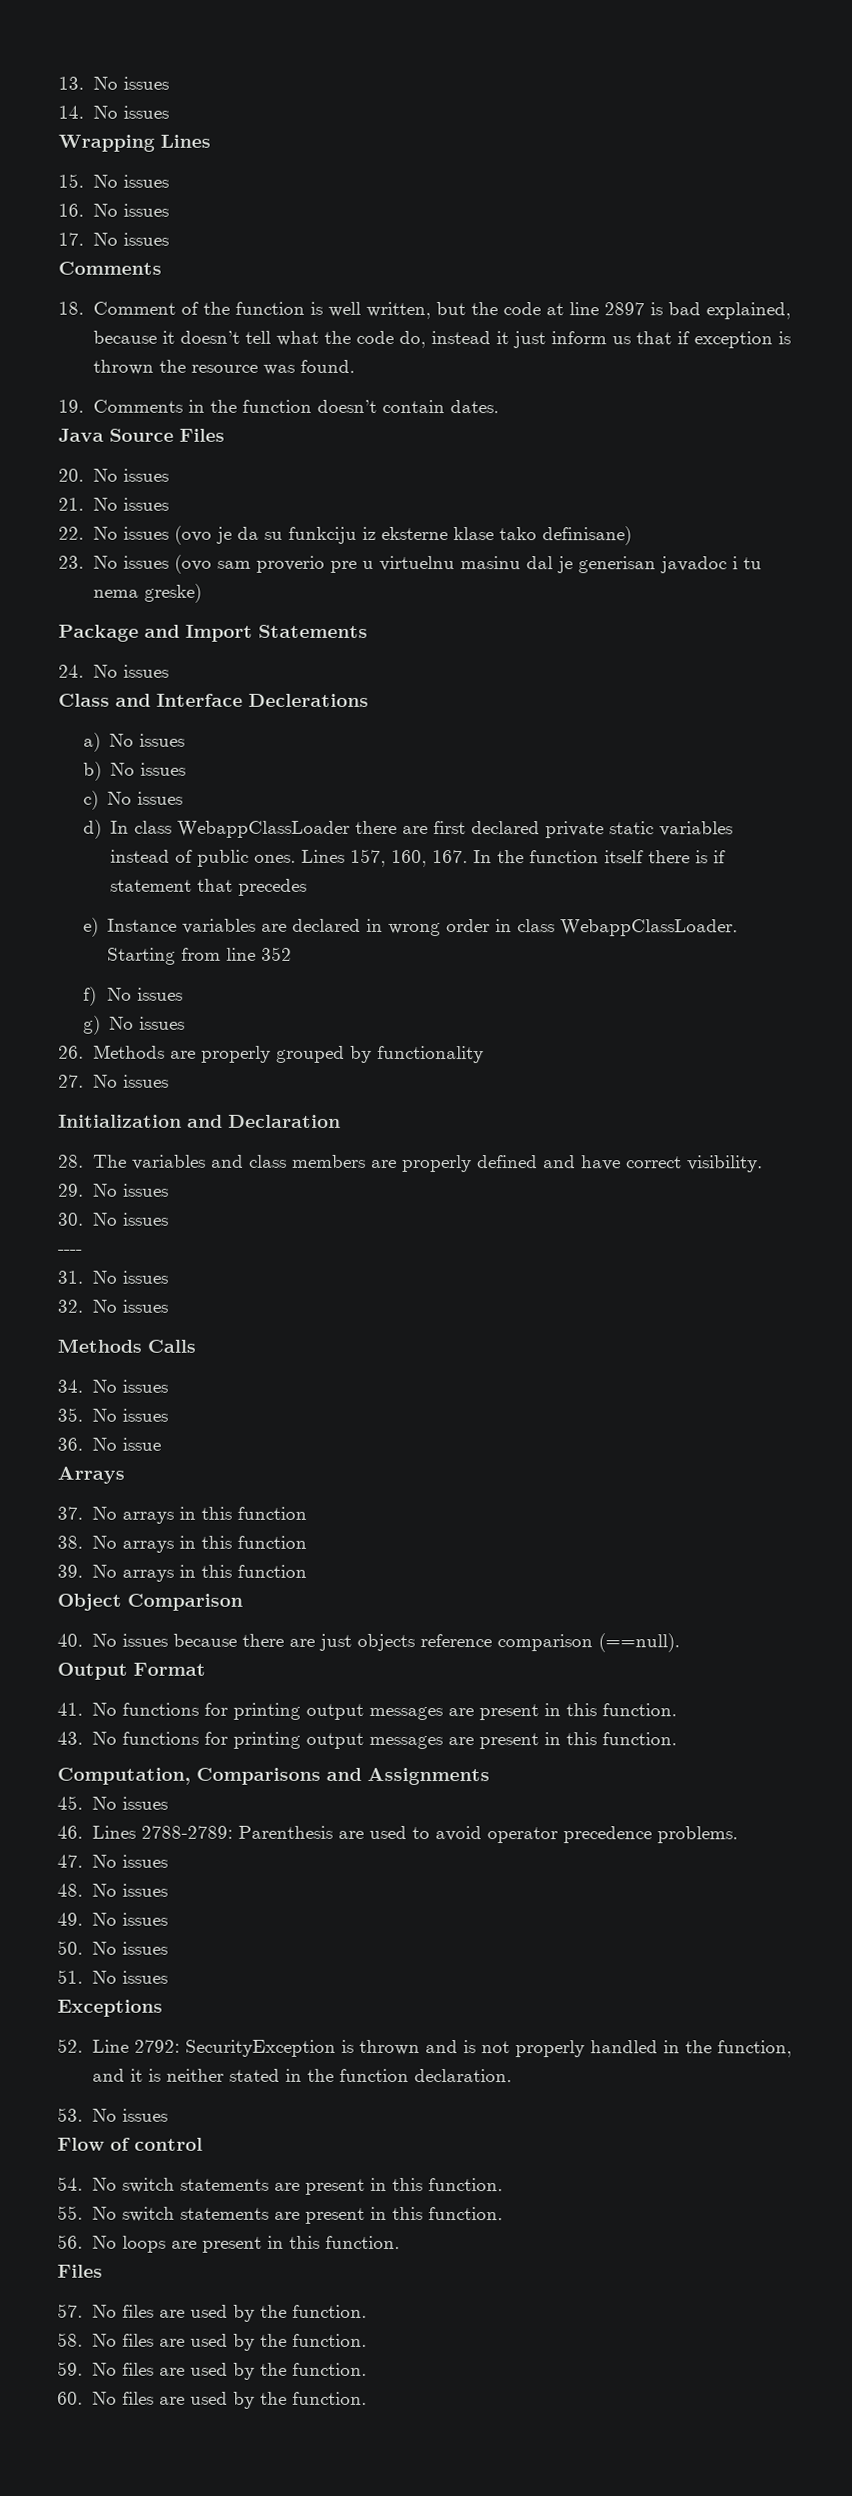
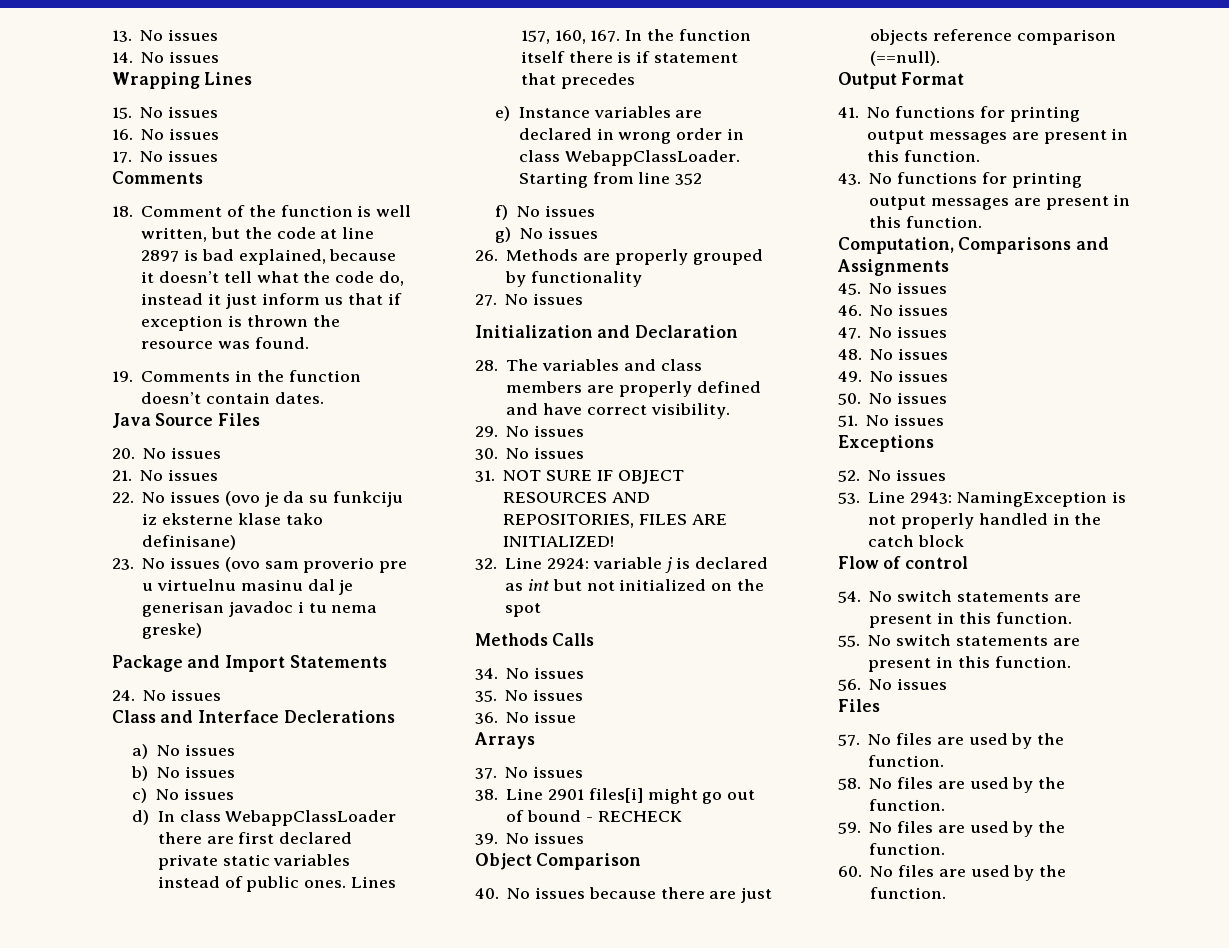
- ----
- 31. No issues
- 32. No issues
+ 31. NOT SURE IF OBJECT RESOURCES AND REPOSITORIES, FILES ARE INITIALIZED!
+ 32. Line 2924: variable j is declared as int but not initialized on the spot
- 37. No arrays in this function
- 38. No arrays in this function
- 39. No arrays in this function
+ 37. No issues
+ 38. Line 2901 files[i] might go out of bound - RECHECK
+ 39. No issues
- 46. Lines 2788-2789: Parenthesis are used to avoid operator precedence problems.
+ 46. No issues
- 52. Line 2792: SecurityException is thrown and is not properly handled in the function, and it is neither stated in the function declaration.
- 53. No issues
+ 52. No issues
+ 53. Line 2943: NamingException is not properly handled in the catch block
- 56. No loops are present in this function.
+ 56. No issues

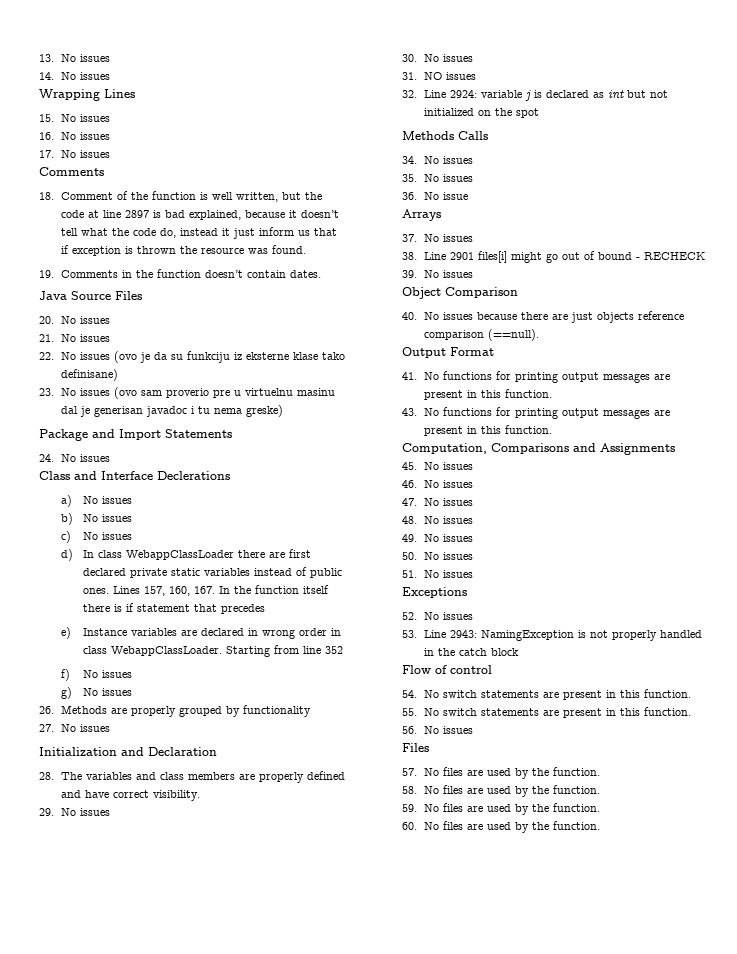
- 31. NOT SURE IF OBJECT RESOURCES AND REPOSITORIES, FILES ARE INITIALIZED!
+ 31. NO issues

